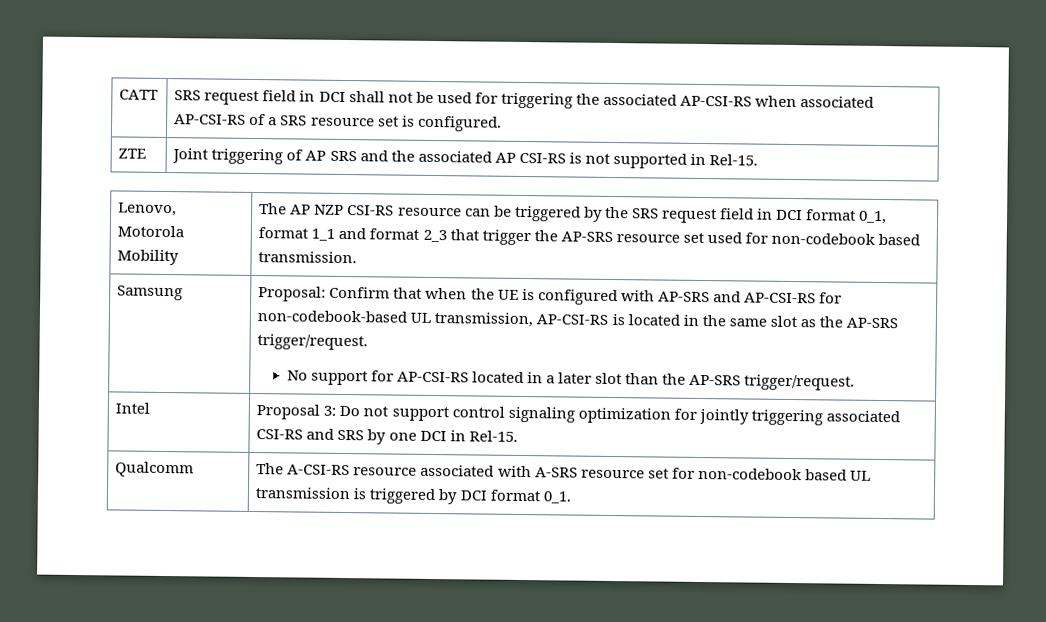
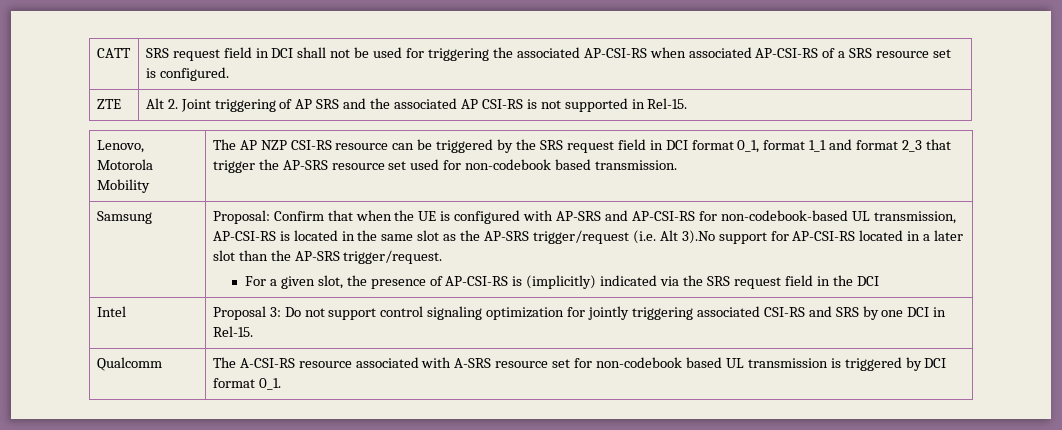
- ZTE | Joint triggering of AP SRS and the associated AP CSI-RS is not supported in Rel-15.
+ ZTE | Alt 2. Joint triggering of AP SRS and the associated AP CSI-RS is not supported in Rel-15.
- Proposal: Confirm that when the UE is configured with AP-SRS and AP-CSI-RS for non-codebook-based UL transmission, AP-CSI-RS is located in the same slot as the AP-SRS trigger/request.
- No support for AP-CSI-RS located in a later slot than the AP-SRS trigger/request.
+ Proposal: Confirm that when the UE is configured with AP-SRS and AP-CSI-RS for non-codebook-based UL transmission, AP-CSI-RS is located in the same slot as the AP-SRS trigger/request (i.e. Alt 3).No support for AP-CSI-RS located in a later slot than the AP-SRS trigger/request.
+ For a given slot, the presence of AP-CSI-RS is (implicitly) indicated via the SRS request field in the DCI

